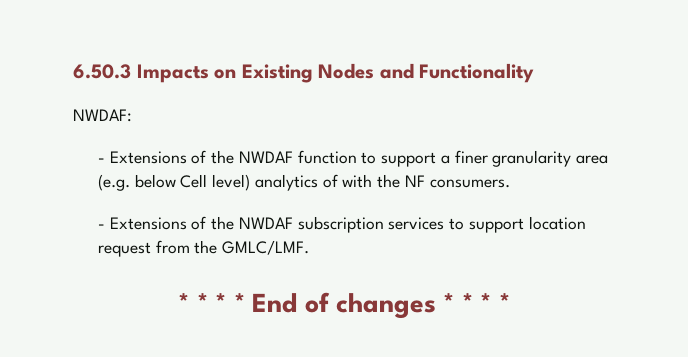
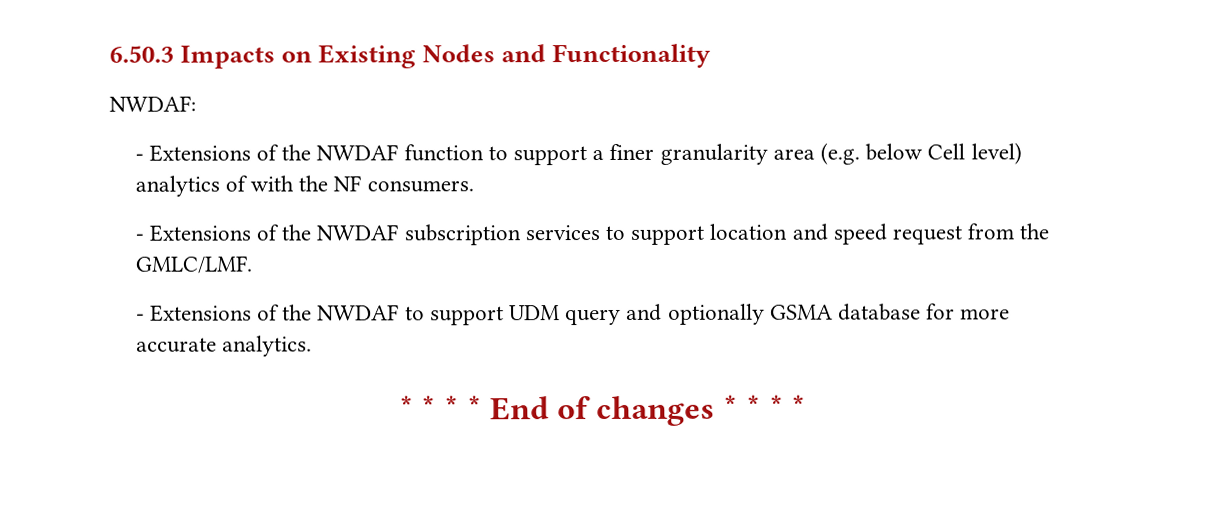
- - Extensions of the NWDAF subscription services to support location request from the GMLC/LMF.
+ - Extensions of the NWDAF subscription services to support location and speed request from the GMLC/LMF.
+ - Extensions of the NWDAF to support UDM query and optionally GSMA database for more accurate analytics.

